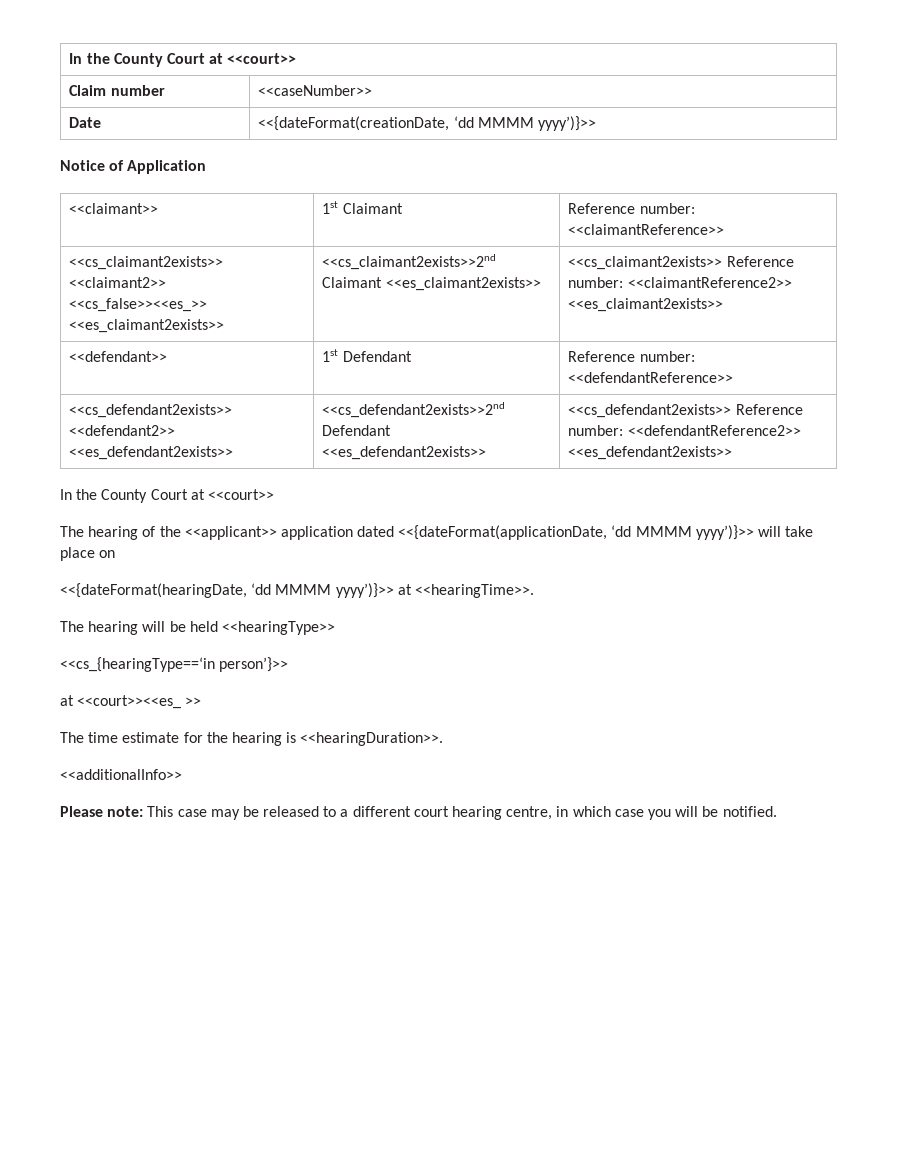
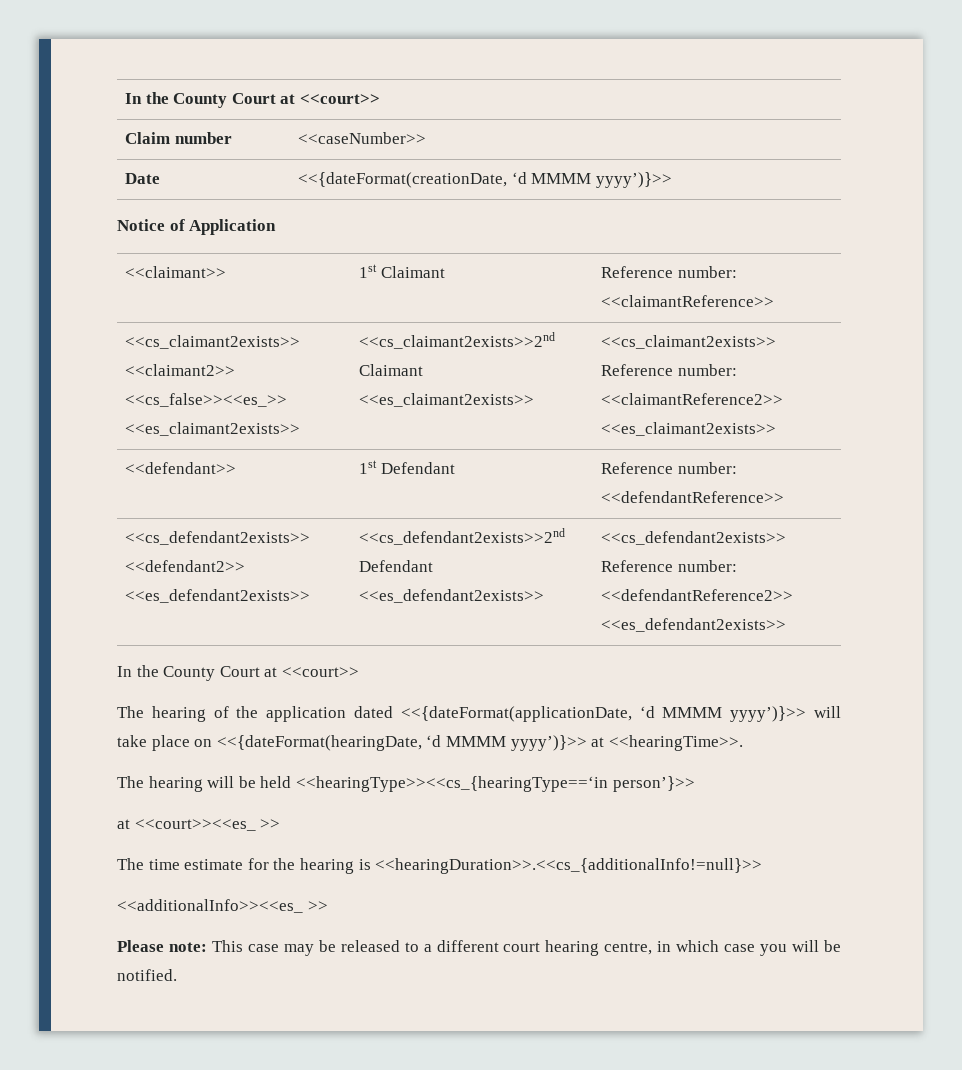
- Date | <<{dateFormat(creationDate, ‘dd MMMM yyyy’)}>>
+ Date | <<{dateFormat(creationDate, ‘d MMMM yyyy’)}>>
- The hearing of the <<applicant>> application dated <<{dateFormat(applicationDate, ‘dd MMMM yyyy’)}>> will take place on
- <<{dateFormat(hearingDate, ‘dd MMMM yyyy’)}>> at <<hearingTime>>.
+ The hearing of the application dated <<{dateFormat(applicationDate, ‘d MMMM yyyy’)}>> will take place on <<{dateFormat(hearingDate, ‘d MMMM yyyy’)}>> at <<hearingTime>>.
- The hearing will be held <<hearingType>>
- <<cs_{hearingType==‘in person’}>>
+ The hearing will be held <<hearingType>><<cs_{hearingType==‘in person’}>>
- The time estimate for the hearing is <<hearingDuration>>.
- <<additionalInfo>>
+ The time estimate for the hearing is <<hearingDuration>>.<<cs_{additionalInfo!=null}>>
+ <<additionalInfo>><<es_ >>

